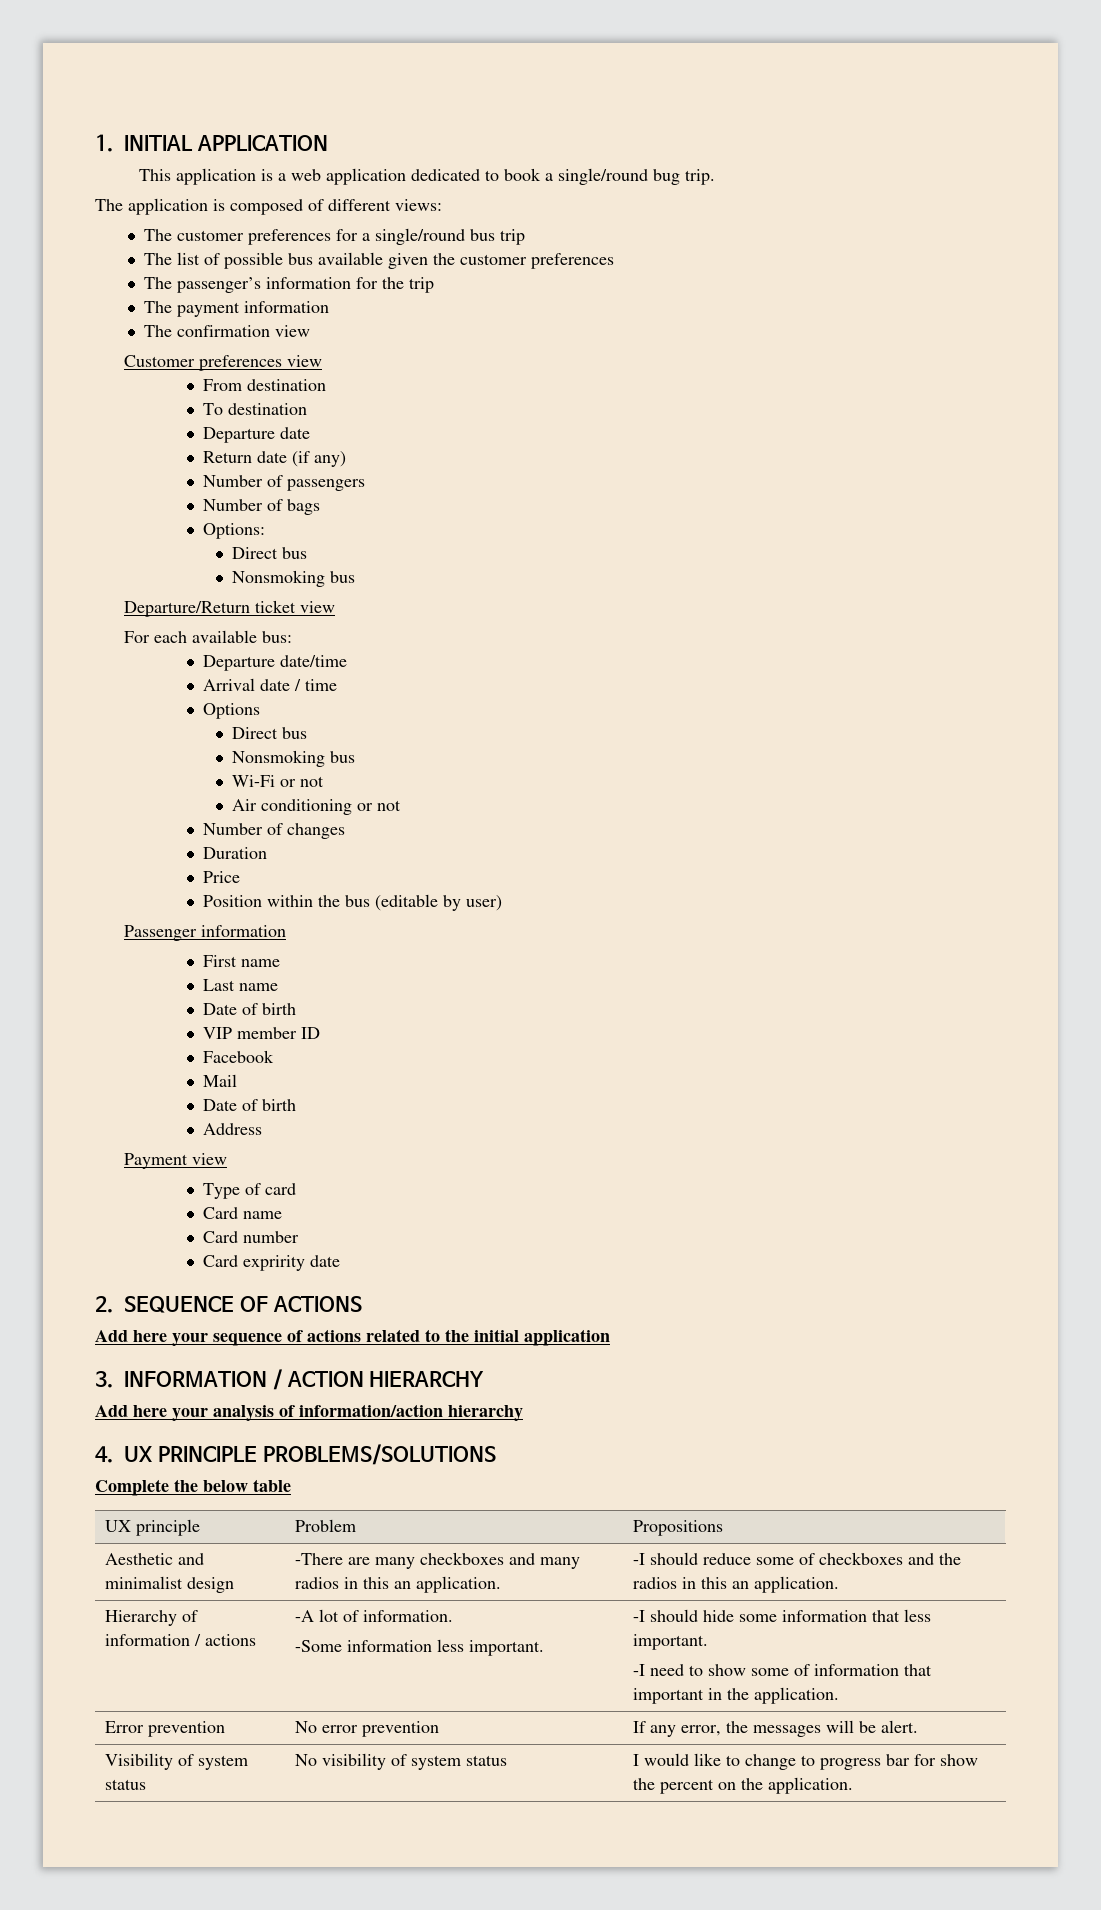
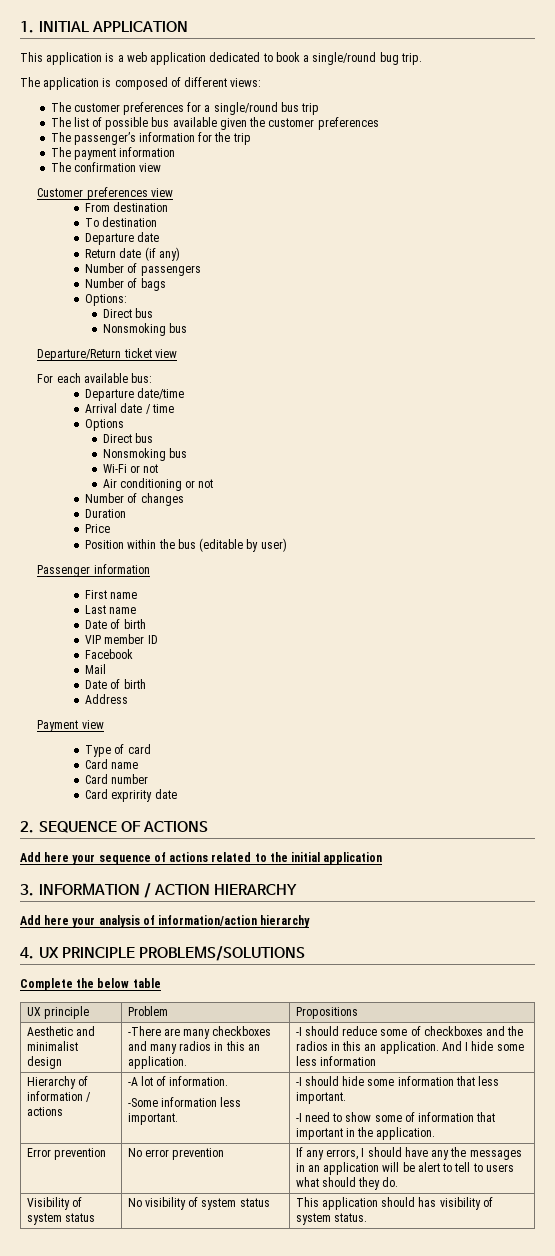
- Aesthetic and minimalist design | -There are many checkboxes and many radios in this an application. | -I should reduce some of checkboxes and the radios in this an application.
+ Aesthetic and minimalist design | -There are many checkboxes and many radios in this an application. | -I should reduce some of checkboxes and the radios in this an application. And I hide some less information
- Error prevention | No error prevention | If any error, the messages will be alert.
+ Error prevention | No error prevention | If any errors, I should have any the messages in an application will be alert to tell to users what should they do.
- Visibility of system status | No visibility of system status | I would like to change to progress bar for show the percent on the application.
+ Visibility of system status | No visibility of system status | This application should has visibility of system status.

